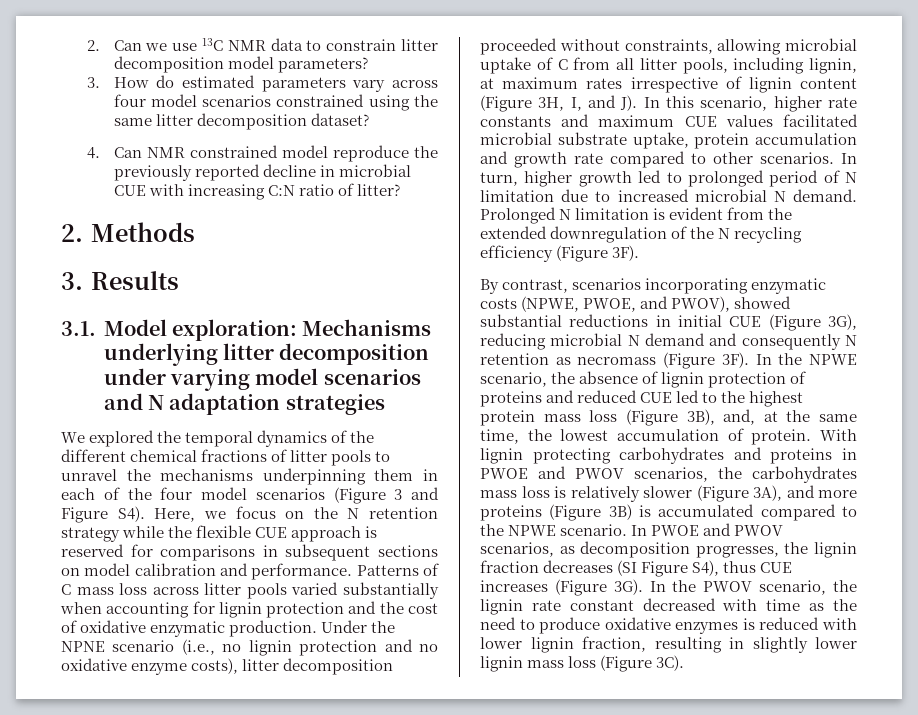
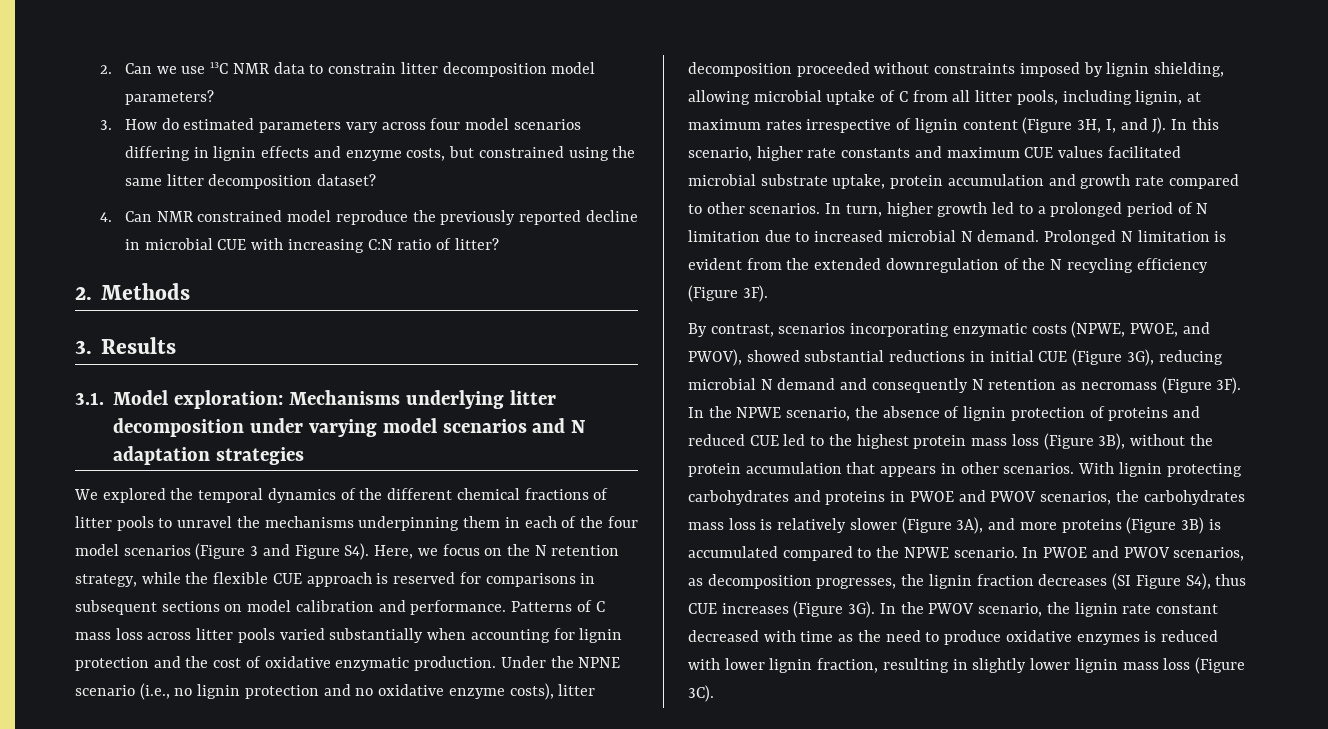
- 3. How do estimated parameters vary across four model scenarios constrained using the same litter decomposition dataset?
+ 3. How do estimated parameters vary across four model scenarios differing in lignin effects and enzyme costs, but constrained using the same litter decomposition dataset?
- We explored the temporal dynamics of the different chemical fractions of litter pools to unravel the mechanisms underpinning them in each of the four model scenarios (Figure 3 and Figure S4). Here, we focus on the N retention strategy while the flexible CUE approach is reserved for comparisons in subsequent sections on model calibration and performance.
+ We explored the temporal dynamics of the different chemical fractions of litter pools to unravel the mechanisms underpinning them in each of the four model scenarios (Figure 3 and Figure S4). Here, we focus on the N retention strategy, while the flexible CUE approach is reserved for comparisons in subsequent sections on model calibration and performance.
- Under the NPNE scenario (i.e., no lignin protection and no oxidative enzyme costs), litter decomposition proceeded without constraints, allowing microbial uptake of C from all litter pools, including lignin, at maximum rates irrespective of lignin content (Figure 3H, I, and J). In this scenario, higher rate constants and maximum CUE values facilitated microbial substrate uptake, protein accumulation and growth rate compared to other scenarios.
+ Under the NPNE scenario (i.e., no lignin protection and no oxidative enzyme costs), litter decomposition proceeded without constraints imposed by lignin shielding, allowing microbial uptake of C from all litter pools, including lignin, at maximum rates irrespective of lignin content (Figure 3H, I, and J). In this scenario, higher rate constants and maximum CUE values facilitated microbial substrate uptake, protein accumulation and growth rate compared to other scenarios.
- In turn, higher growth led to prolonged period of N limitation due to increased microbial N demand.
+ In turn, higher growth led to a prolonged period of N limitation due to increased microbial N demand.
- In the NPWE scenario, the absence of lignin protection of proteins and reduced CUE led to the highest protein mass loss (Figure 3B), and, at the same time, the lowest accumulation of protein.
+ In the NPWE scenario, the absence of lignin protection of proteins and reduced CUE led to the highest protein mass loss (Figure 3B), without the protein accumulation that appears in other scenarios.

